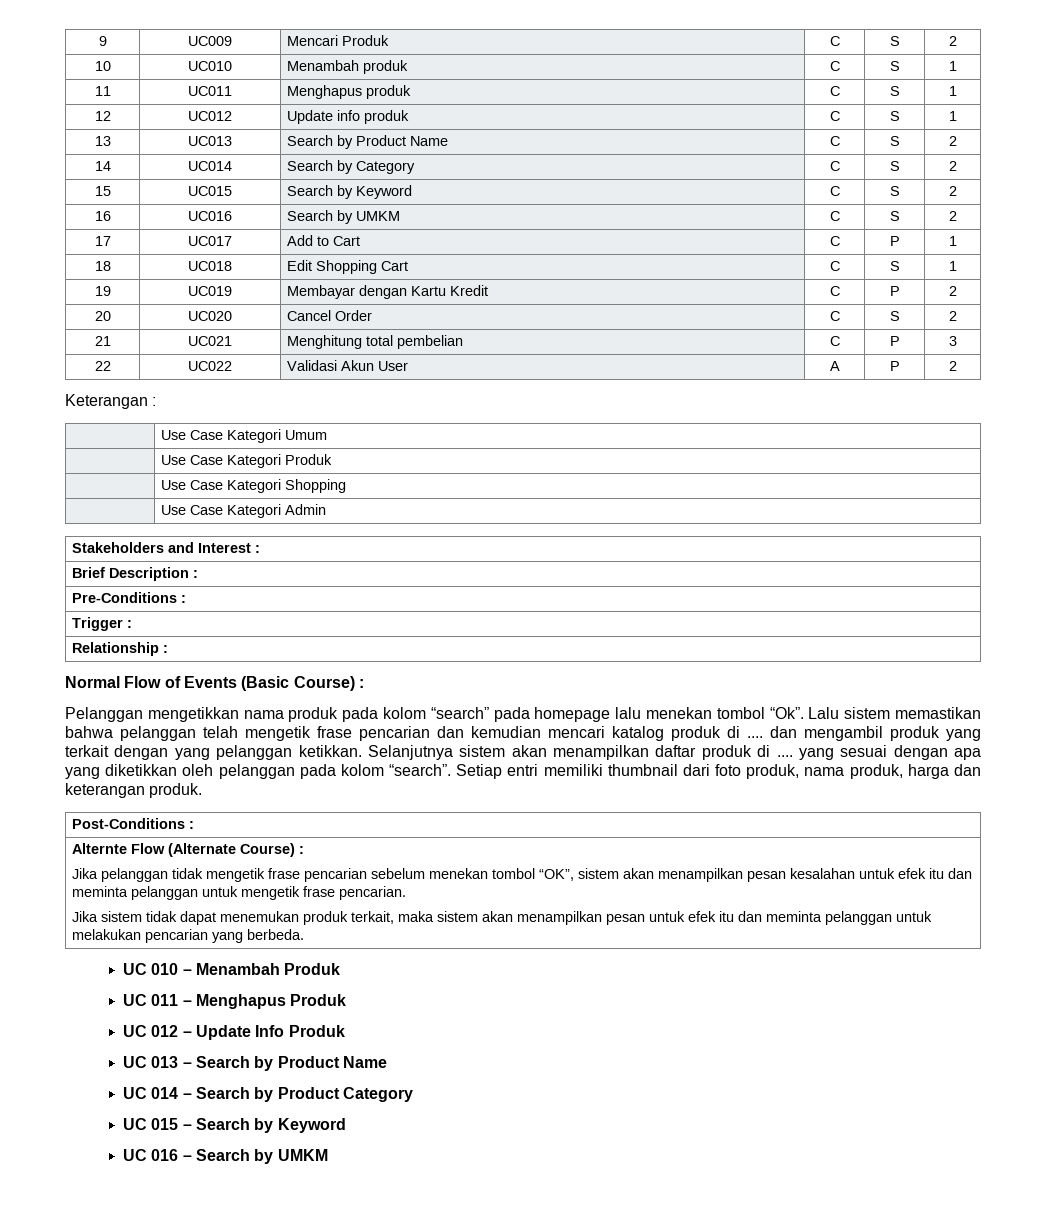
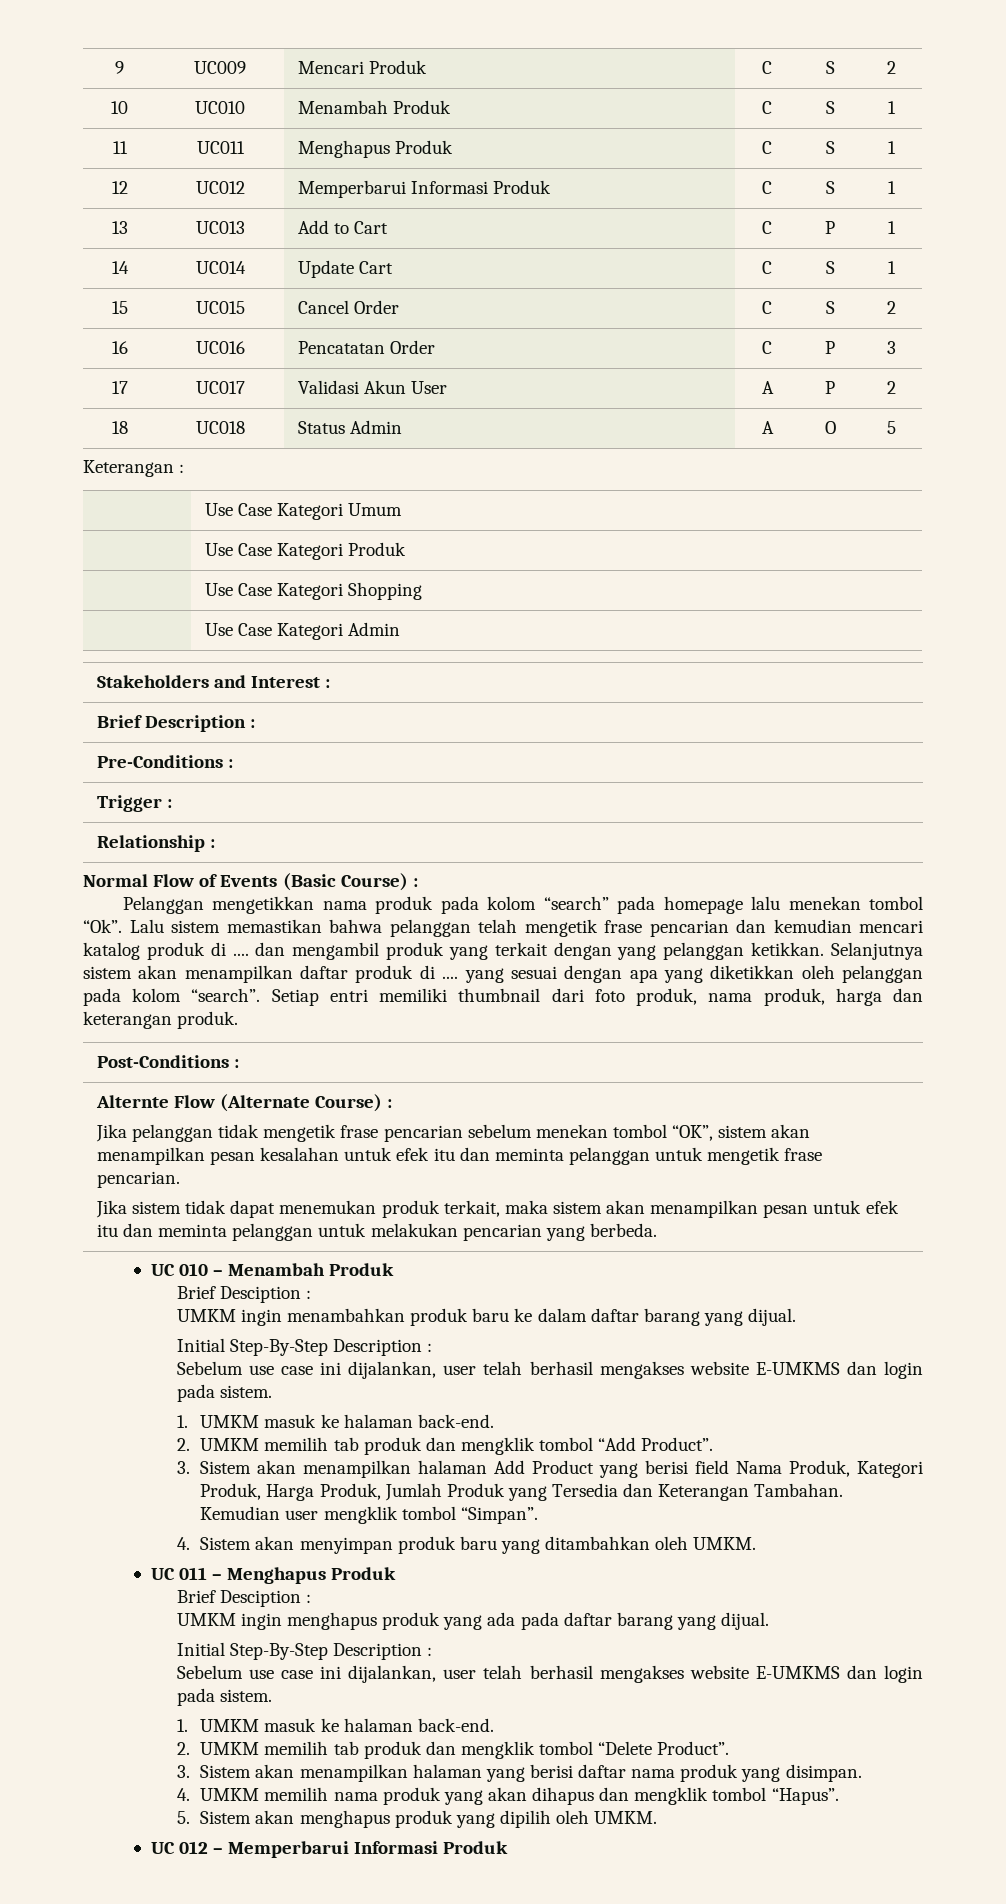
- 10 | UC010 | Menambah produk | C | S | 1
+ 10 | UC010 | Menambah Produk | C | S | 1
- 11 | UC011 | Menghapus produk | C | S | 1
+ 11 | UC011 | Menghapus Produk | C | S | 1
- 12 | UC012 | Update info produk | C | S | 1
+ 12 | UC012 | Memperbarui Informasi Produk | C | S | 1
- 13 | UC013 | Search by Product Name | C | S | 2
- 14 | UC014 | Search by Category | C | S | 2
+ 13 | UC013 | Add to Cart | C | P | 1
+ 14 | UC014 | Update Cart | C | S | 1
- 15 | UC015 | Search by Keyword | C | S | 2
+ 15 | UC015 | Cancel Order | C | S | 2
- 16 | UC016 | Search by UMKM | C | S | 2
- 17 | UC017 | Add to Cart | C | P | 1
- 18 | UC018 | Edit Shopping Cart | C | S | 1
- 19 | UC019 | Membayar dengan Kartu Kredit | C | P | 2
- 20 | UC020 | Cancel Order | C | S | 2
- 21 | UC021 | Menghitung total pembelian | C | P | 3
+ 16 | UC016 | Pencatatan Order | C | P | 3
- 22 | UC022 | Validasi Akun User | A | P | 2
+ 17 | UC017 | Validasi Akun User | A | P | 2
+ 18 | UC018 | Status Admin | A | O | 5
  UC 010 – Menambah Produk
+ Brief Desciption :
+ UMKM ingin menambahkan produk baru ke dalam daftar barang yang dijual.
+ Initial Step-By-Step Description :
+ Sebelum use case ini dijalankan, user telah berhasil mengakses website E-UMKMS dan login pada sistem.
+ 1. UMKM masuk ke halaman back-end.
+ 2. UMKM memilih tab produk dan mengklik tombol “Add Product”.
+ 3. Sistem akan menampilkan halaman Add Product yang berisi field Nama Produk, Kategori Produk, Harga Produk, Jumlah Produk yang Tersedia dan Keterangan Tambahan. Kemudian user mengklik tombol “Simpan”.
+ 4. Sistem akan menyimpan produk baru yang ditambahkan oleh UMKM.
  UC 011 – Menghapus Produk
+ Brief Desciption :
+ UMKM ingin menghapus produk yang ada pada daftar barang yang dijual.
+ Initial Step-By-Step Description :
+ Sebelum use case ini dijalankan, user telah berhasil mengakses website E-UMKMS dan login pada sistem.
+ 1. UMKM masuk ke halaman back-end.
+ 2. UMKM memilih tab produk dan mengklik tombol “Delete Product”.
+ 3. Sistem akan menampilkan halaman yang berisi daftar nama produk yang disimpan.
+ 4. UMKM memilih nama produk yang akan dihapus dan mengklik tombol “Hapus”.
+ 5. Sistem akan menghapus produk yang dipilih oleh UMKM.
- UC 012 – Update Info Produk
- UC 013 – Search by Product Name
- UC 014 – Search by Product Category
- UC 015 – Search by Keyword
- UC 016 – Search by UMKM
+ UC 012 – Memperbarui Informasi Produk

